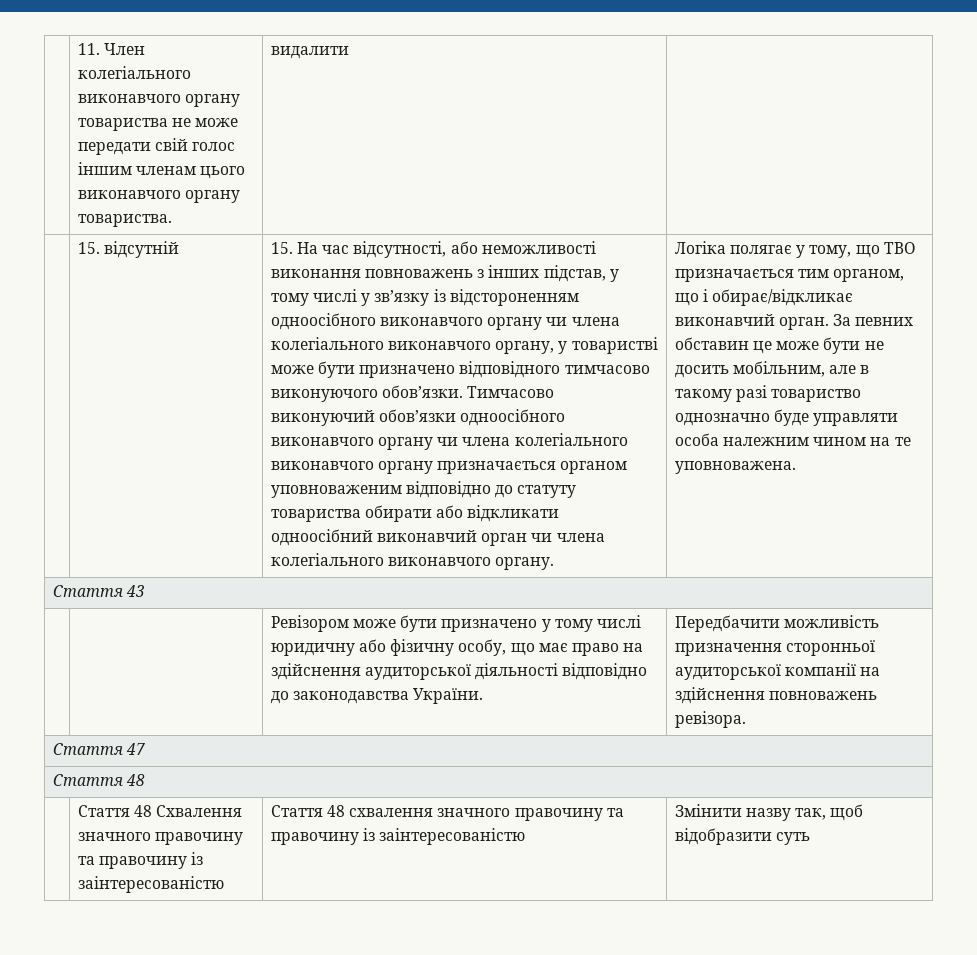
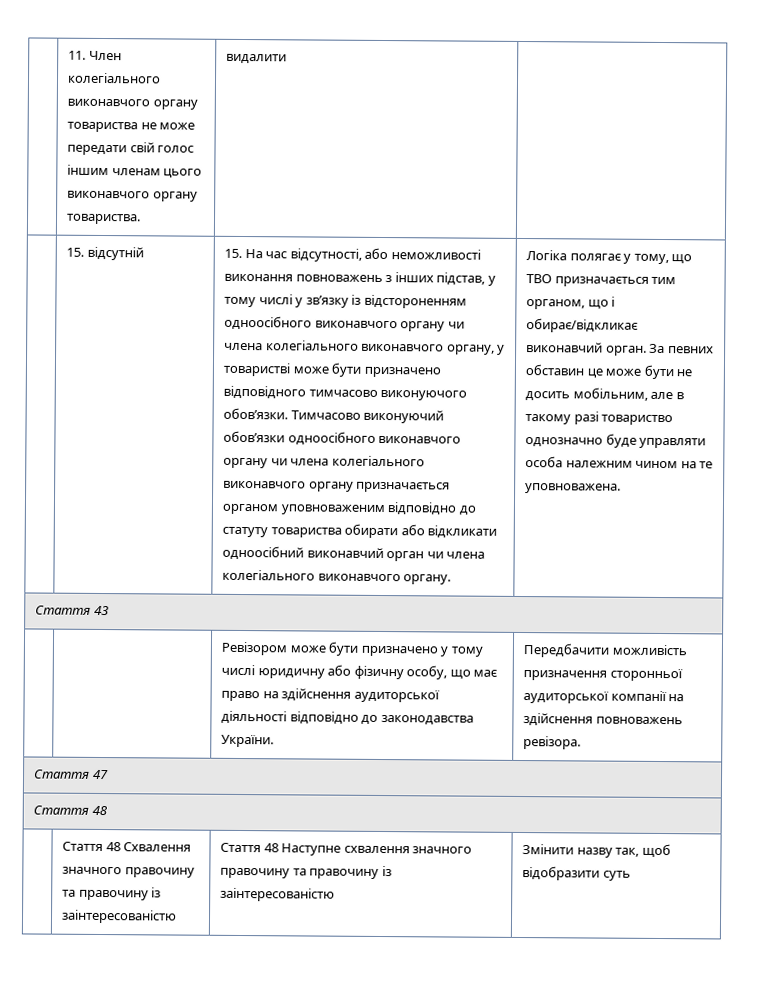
- | Стаття 48 Схвалення значного правочину та правочину із заінтересованістю | Стаття 48 схвалення значного правочину та правочину із заінтересованістю | Змінити назву так, щоб відобразити суть
+ | Стаття 48 Схвалення значного правочину та правочину із заінтересованістю | Стаття 48 Наступне схвалення значного правочину та правочину із заінтересованістю | Змінити назву так, щоб відобразити суть

